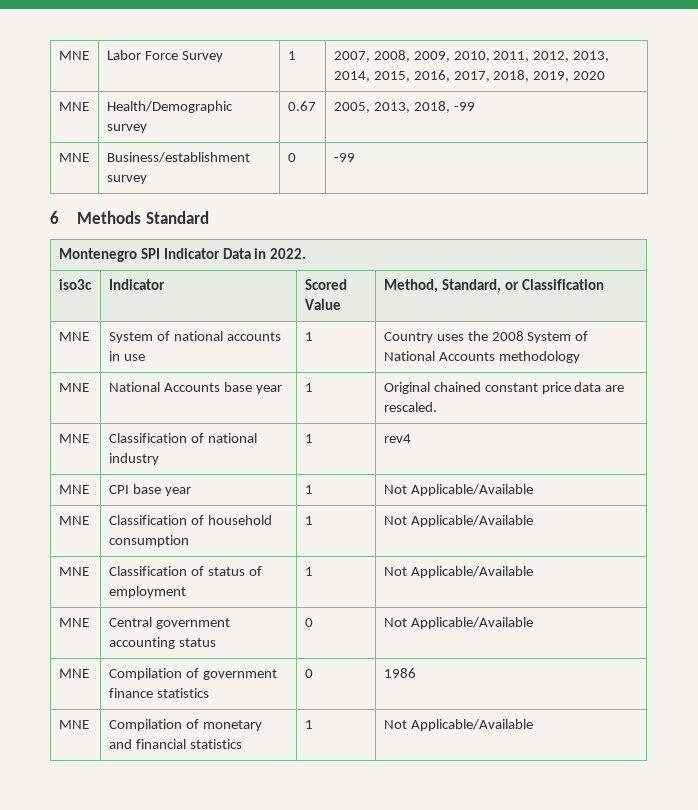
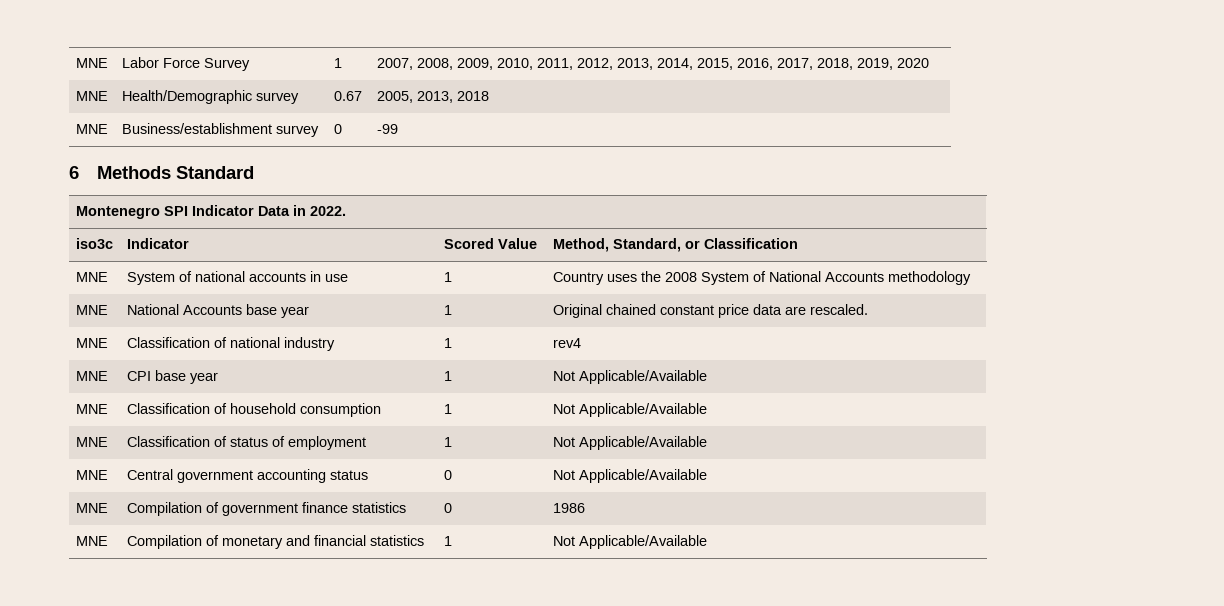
- MNE | Health/Demographic survey | 0.67 | 2005, 2013, 2018, -99
+ MNE | Health/Demographic survey | 0.67 | 2005, 2013, 2018

